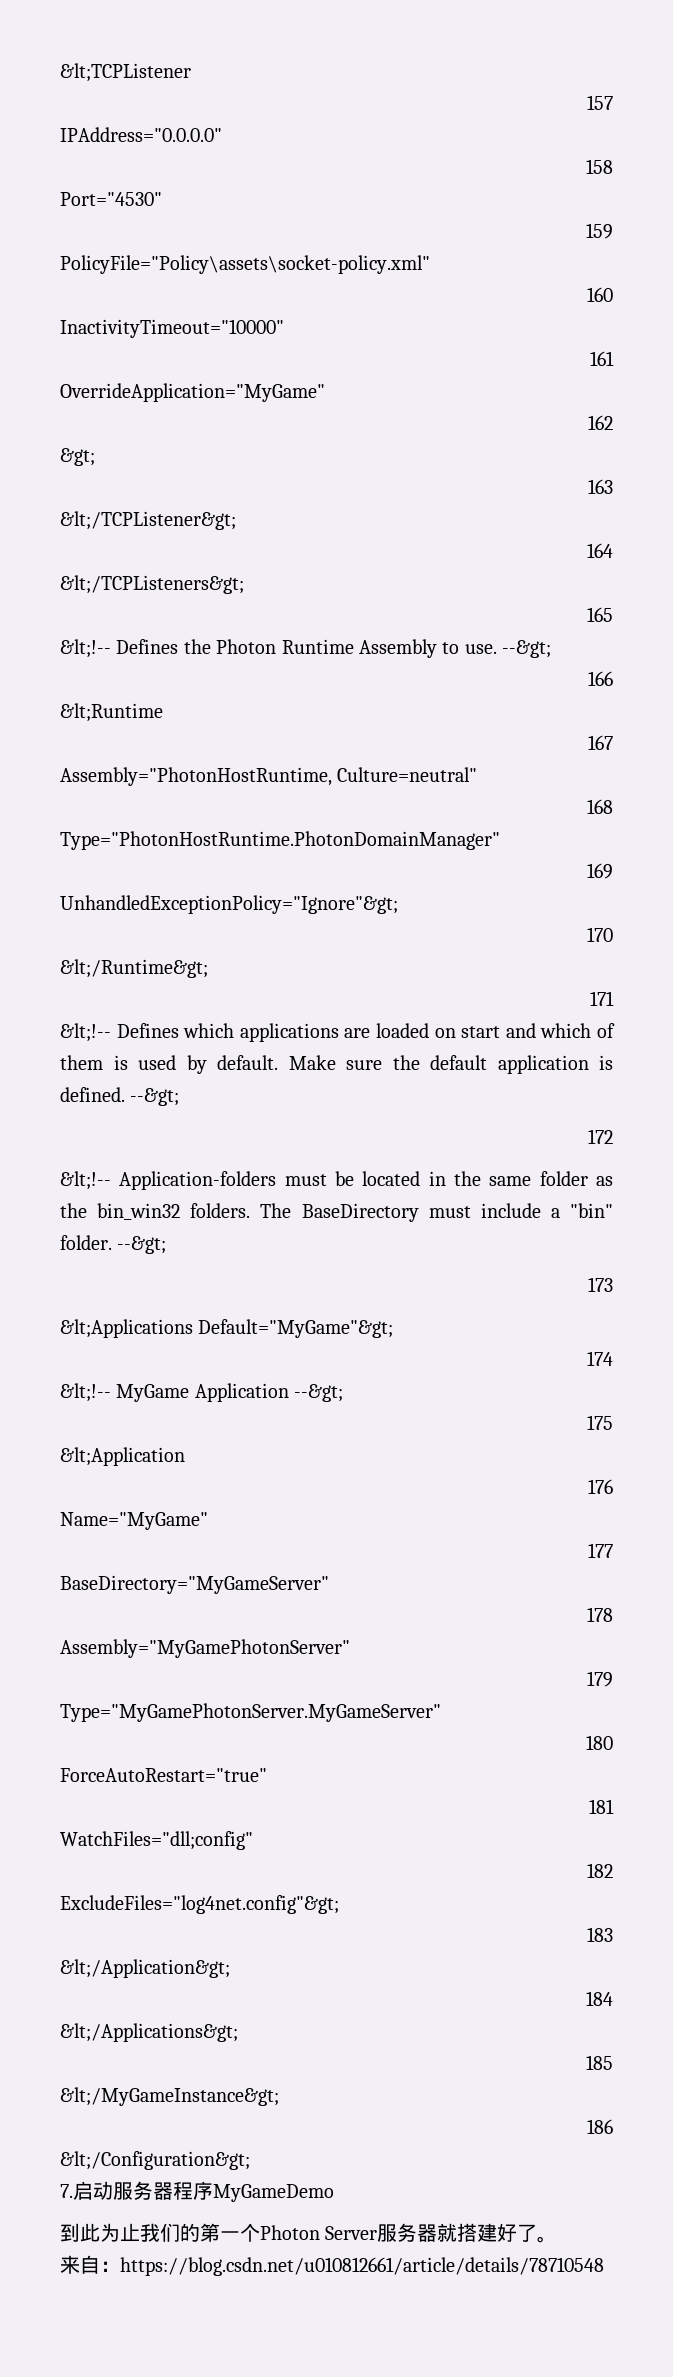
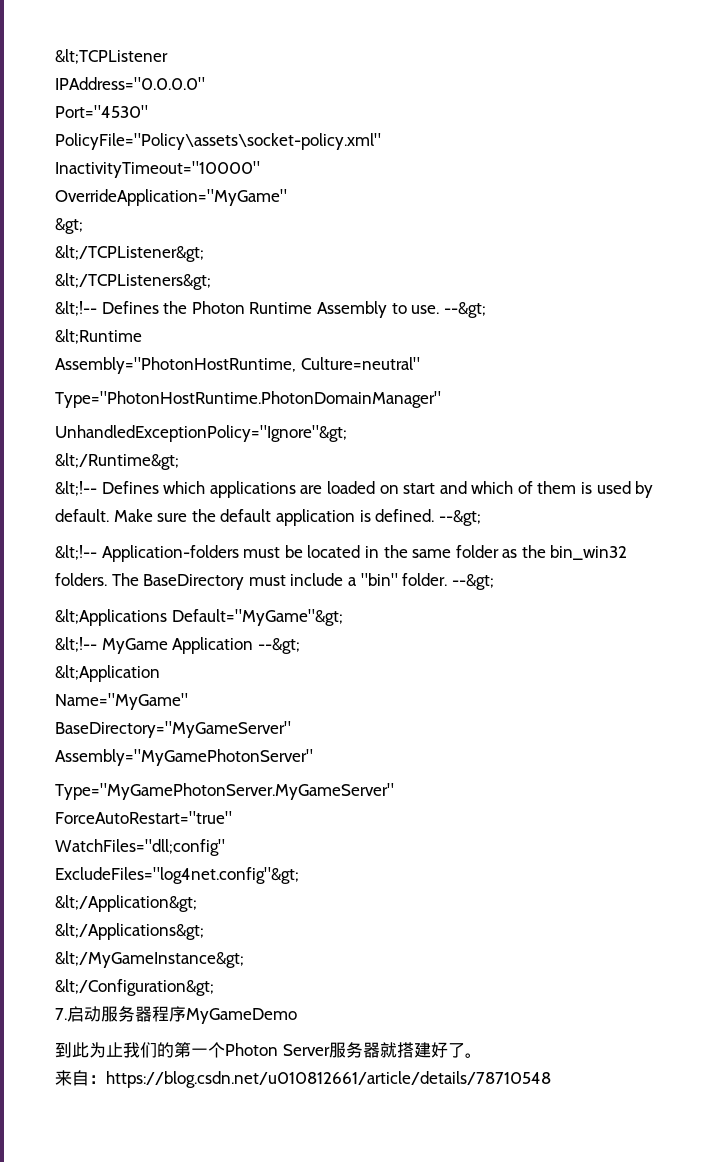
- 157
- 158
- 159
- 160
- 161
- 162
- 163
- 164
- 165
- 166
- 167
- 168
- 169
- 170
- 171
- 172
- 173
- 174
- 175
- 176
- 177
- 178
- 179
- 180
- 181
- 182
- 183
- 184
- 185
- 186

